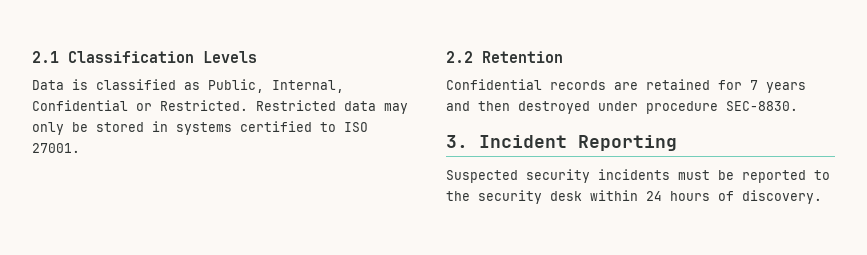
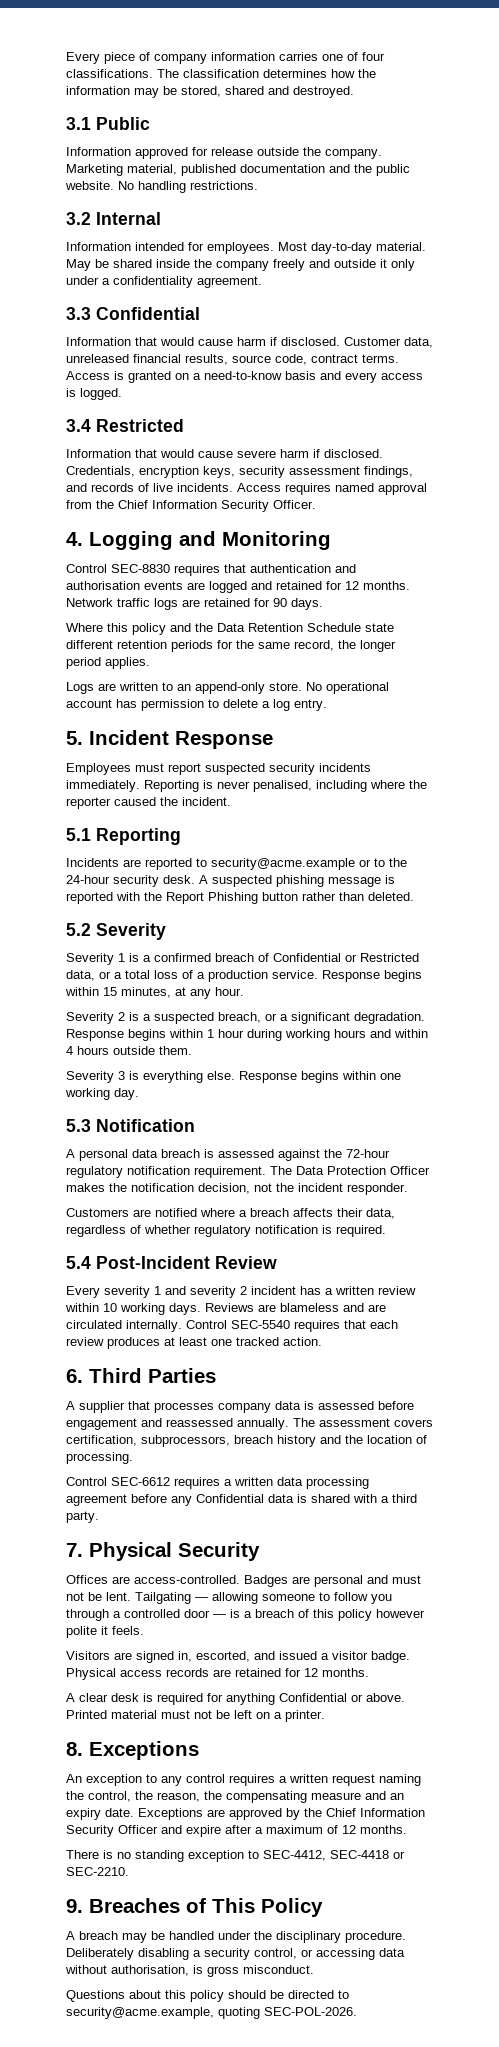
- 2.1 Classification Levels
- Data is classified as Public, Internal, Confidential or Restricted. Restricted data may only be stored in systems certified to ISO 27001.
- 2.2 Retention
- Confidential records are retained for 7 years and then destroyed under procedure SEC-8830.
- 3. Incident Reporting
- Suspected security incidents must be reported to the security desk within 24 hours of discovery.
+ Every piece of company information carries one of four classifications. The classification determines how the information may be stored, shared and destroyed.
+ 3.1 Public
+ Information approved for release outside the company. Marketing material, published documentation and the public website. No handling restrictions.
+ 3.2 Internal
+ Information intended for employees. Most day-to-day material. May be shared inside the company freely and outside it only under a confidentiality agreement.
+ 3.3 Confidential
+ Information that would cause harm if disclosed. Customer data, unreleased financial results, source code, contract terms. Access is granted on a need-to-know basis and every access is logged.
+ 3.4 Restricted
+ Information that would cause severe harm if disclosed. Credentials, encryption keys, security assessment findings, and records of live incidents. Access requires named approval from the Chief Information Security Officer.
+ 4. Logging and Monitoring
+ Control SEC-8830 requires that authentication and authorisation events are logged and retained for 12 months. Network traffic logs are retained for 90 days.
+ Where this policy and the Data Retention Schedule state different retention periods for the same record, the longer period applies.
+ Logs are written to an append-only store. No operational account has permission to delete a log entry.
+ 5. Incident Response
+ Employees must report suspected security incidents immediately. Reporting is never penalised, including where the reporter caused the incident.
+ 5.1 Reporting
+ Incidents are reported to security@acme.example or to the 24-hour security desk. A suspected phishing message is reported with the Report Phishing button rather than deleted.
+ 5.2 Severity
+ Severity 1 is a confirmed breach of Confidential or Restricted data, or a total loss of a production service. Response begins within 15 minutes, at any hour.
+ Severity 2 is a suspected breach, or a significant degradation. Response begins within 1 hour during working hours and within 4 hours outside them.
+ Severity 3 is everything else. Response begins within one working day.
+ 5.3 Notification
+ A personal data breach is assessed against the 72-hour regulatory notification requirement. The Data Protection Officer makes the notification decision, not the incident responder.
+ Customers are notified where a breach affects their data, regardless of whether regulatory notification is required.
+ 5.4 Post-Incident Review
+ Every severity 1 and severity 2 incident has a written review within 10 working days. Reviews are blameless and are circulated internally. Control SEC-5540 requires that each review produces at least one tracked action.
+ 6. Third Parties
+ A supplier that processes company data is assessed before engagement and reassessed annually. The assessment covers certification, subprocessors, breach history and the location of processing.
+ Control SEC-6612 requires a written data processing agreement before any Confidential data is shared with a third party.
+ 7. Physical Security
+ Offices are access-controlled. Badges are personal and must not be lent. Tailgating — allowing someone to follow you through a controlled door — is a breach of this policy however polite it feels.
+ Visitors are signed in, escorted, and issued a visitor badge. Physical access records are retained for 12 months.
+ A clear desk is required for anything Confidential or above. Printed material must not be left on a printer.
+ 8. Exceptions
+ An exception to any control requires a written request naming the control, the reason, the compensating measure and an expiry date. Exceptions are approved by the Chief Information Security Officer and expire after a maximum of 12 months.
+ There is no standing exception to SEC-4412, SEC-4418 or SEC-2210.
+ 9. Breaches of This Policy
+ A breach may be handled under the disciplinary procedure. Deliberately disabling a security control, or accessing data without authorisation, is gross misconduct.
+ Questions about this policy should be directed to security@acme.example, quoting SEC-POL-2026.

